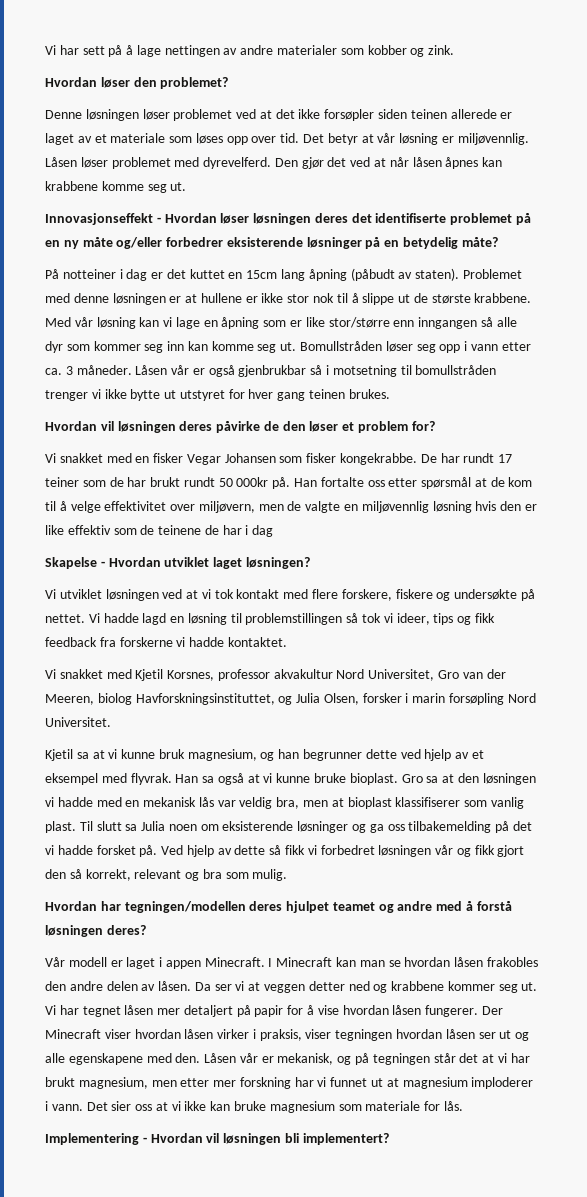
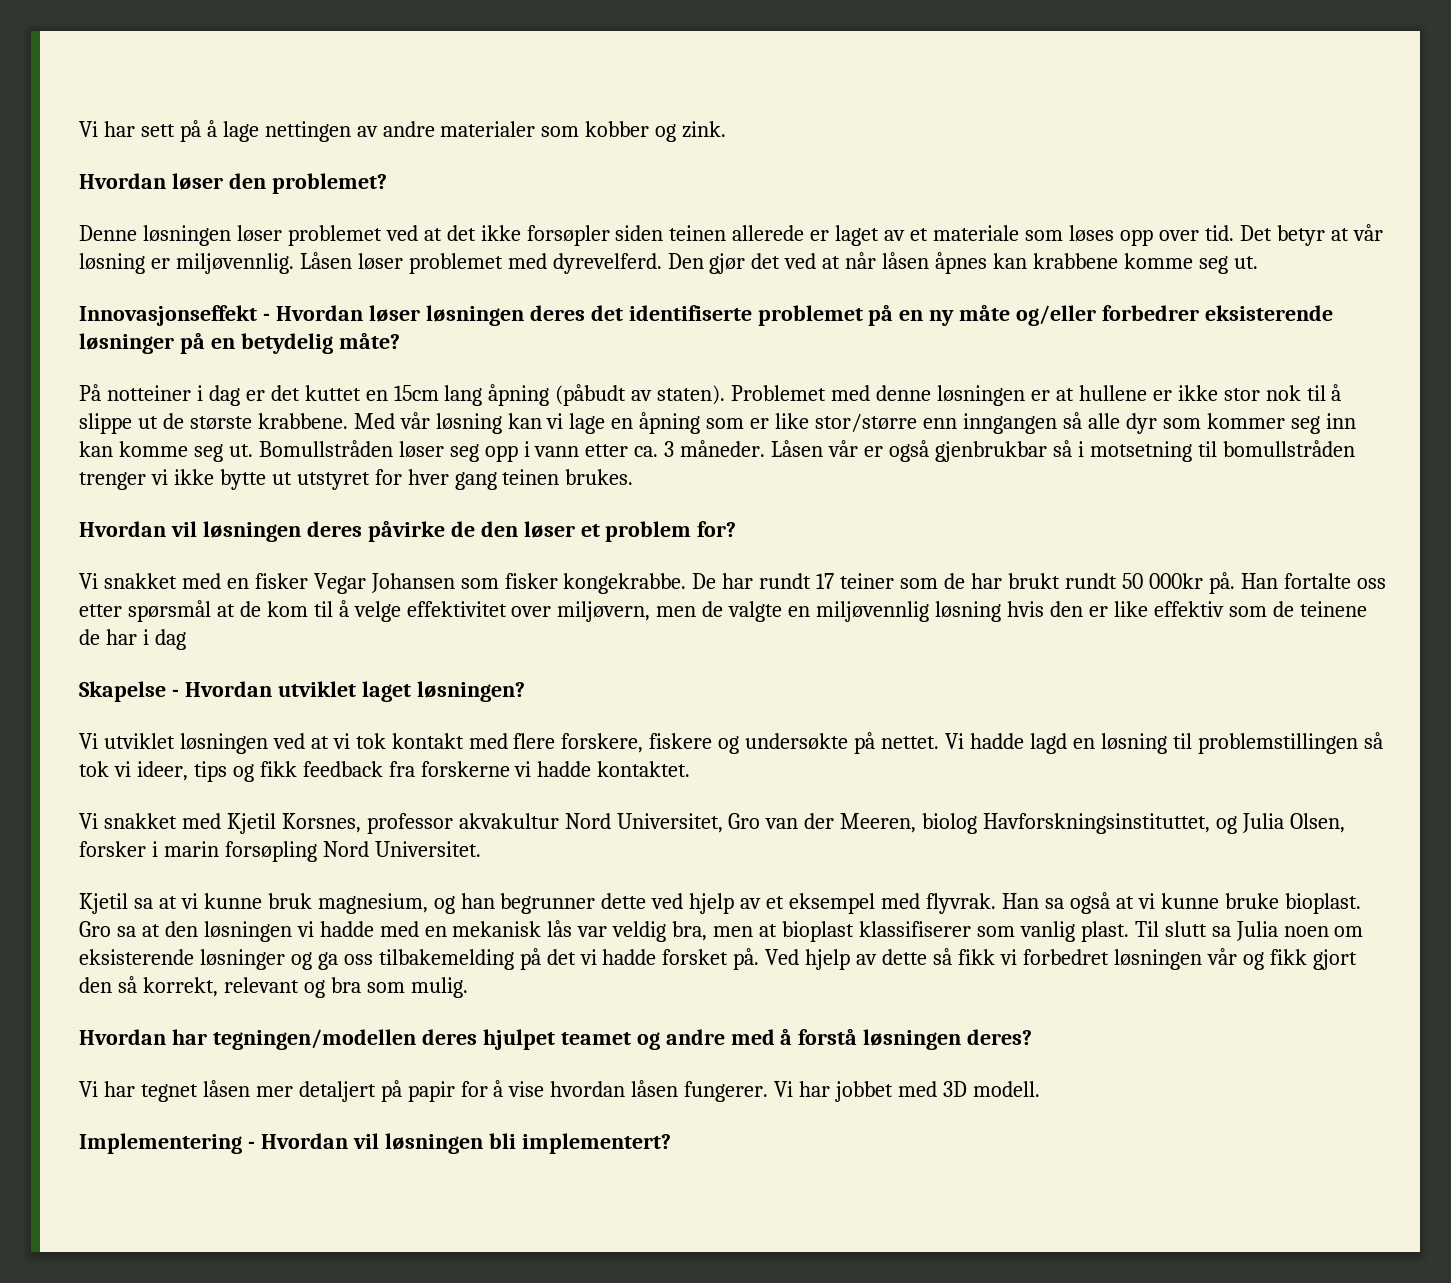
- Vår modell er laget i appen Minecraft. I Minecraft kan man se hvordan låsen frakobles den andre delen av låsen. Da ser vi at veggen detter ned og krabbene kommer seg ut.
- Der Minecraft viser hvordan låsen virker i praksis, viser tegningen hvordan låsen ser ut og alle egenskapene med den. Låsen vår er mekanisk, og på tegningen står det at vi har brukt magnesium, men etter mer forskning har vi funnet ut at magnesium imploderer i vann. Det sier oss at vi ikke kan bruke magnesium som materiale for lås.
+ Vi har jobbet med 3D modell.

